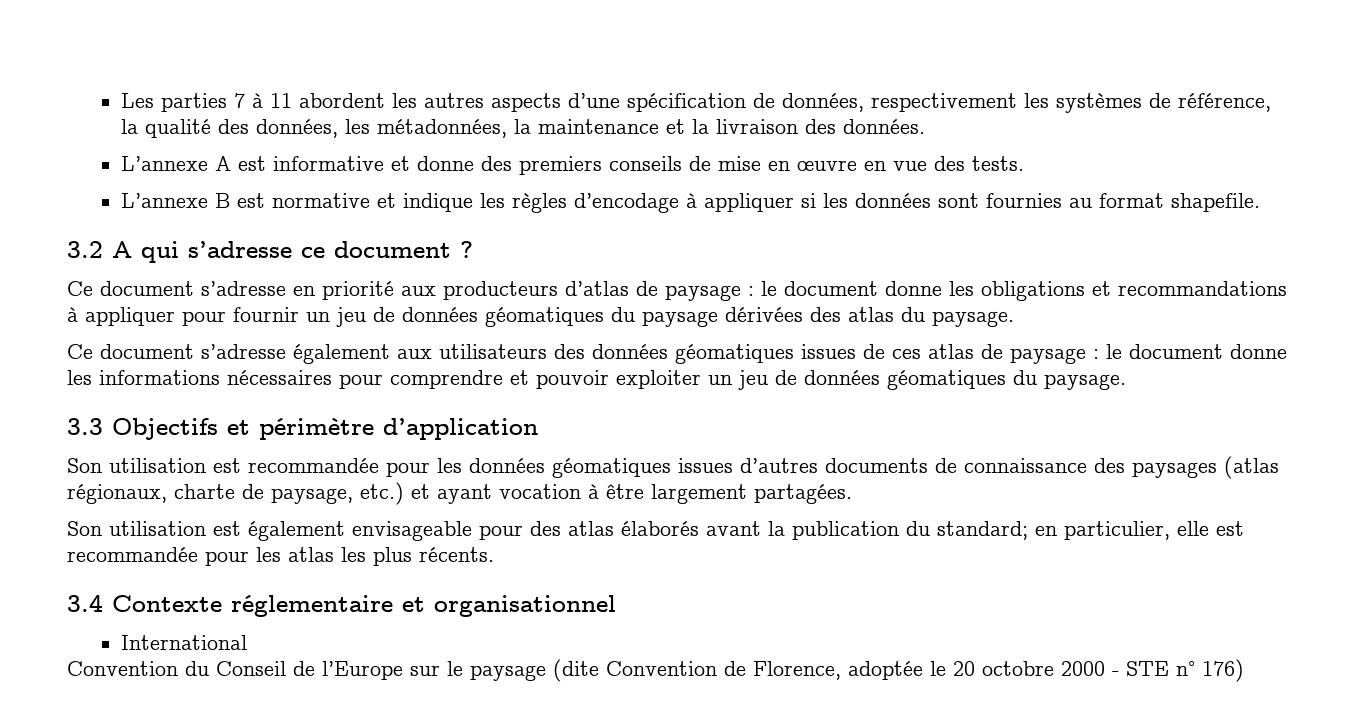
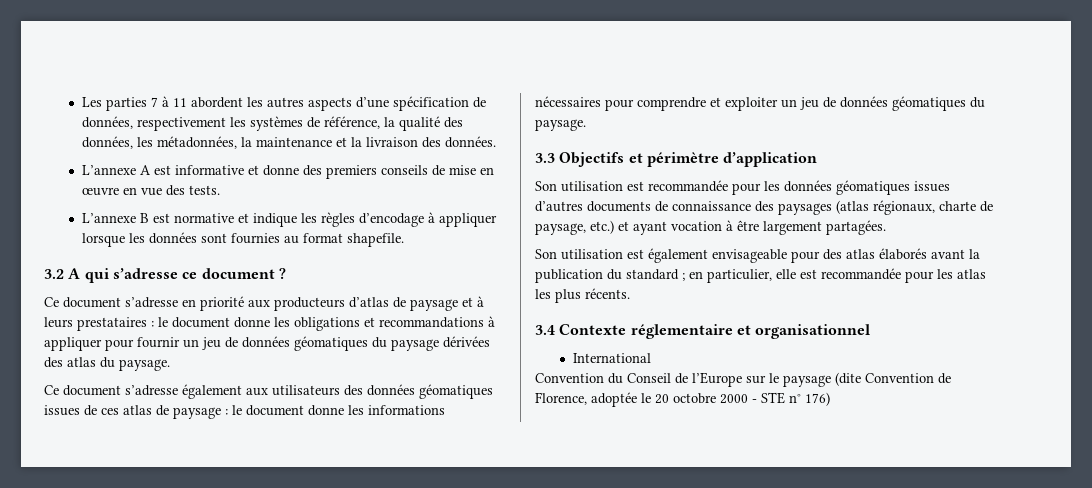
- L’annexe B est normative et indique les règles d’encodage à appliquer si les données sont fournies au format shapefile.
+ L’annexe B est normative et indique les règles d’encodage à appliquer lorsque les données sont fournies au format shapefile.
- Ce document s’adresse en priorité aux producteurs d’atlas de paysage : le document donne les obligations et recommandations à appliquer pour fournir un jeu de données géomatiques du paysage dérivées des atlas du paysage.
+ Ce document s’adresse en priorité aux producteurs d’atlas de paysage et à leurs prestataires : le document donne les obligations et recommandations à appliquer pour fournir un jeu de données géomatiques du paysage dérivées des atlas du paysage.
- Ce document s’adresse également aux utilisateurs des données géomatiques issues de ces atlas de paysage : le document donne les informations nécessaires pour comprendre et pouvoir exploiter un jeu de données géomatiques du paysage.
+ Ce document s’adresse également aux utilisateurs des données géomatiques issues de ces atlas de paysage : le document donne les informations nécessaires pour comprendre et exploiter un jeu de données géomatiques du paysage.
- Son utilisation est également envisageable pour des atlas élaborés avant la publication du standard; en particulier, elle est recommandée pour les atlas les plus récents.
+ Son utilisation est également envisageable pour des atlas élaborés avant la publication du standard ; en particulier, elle est recommandée pour les atlas les plus récents.

